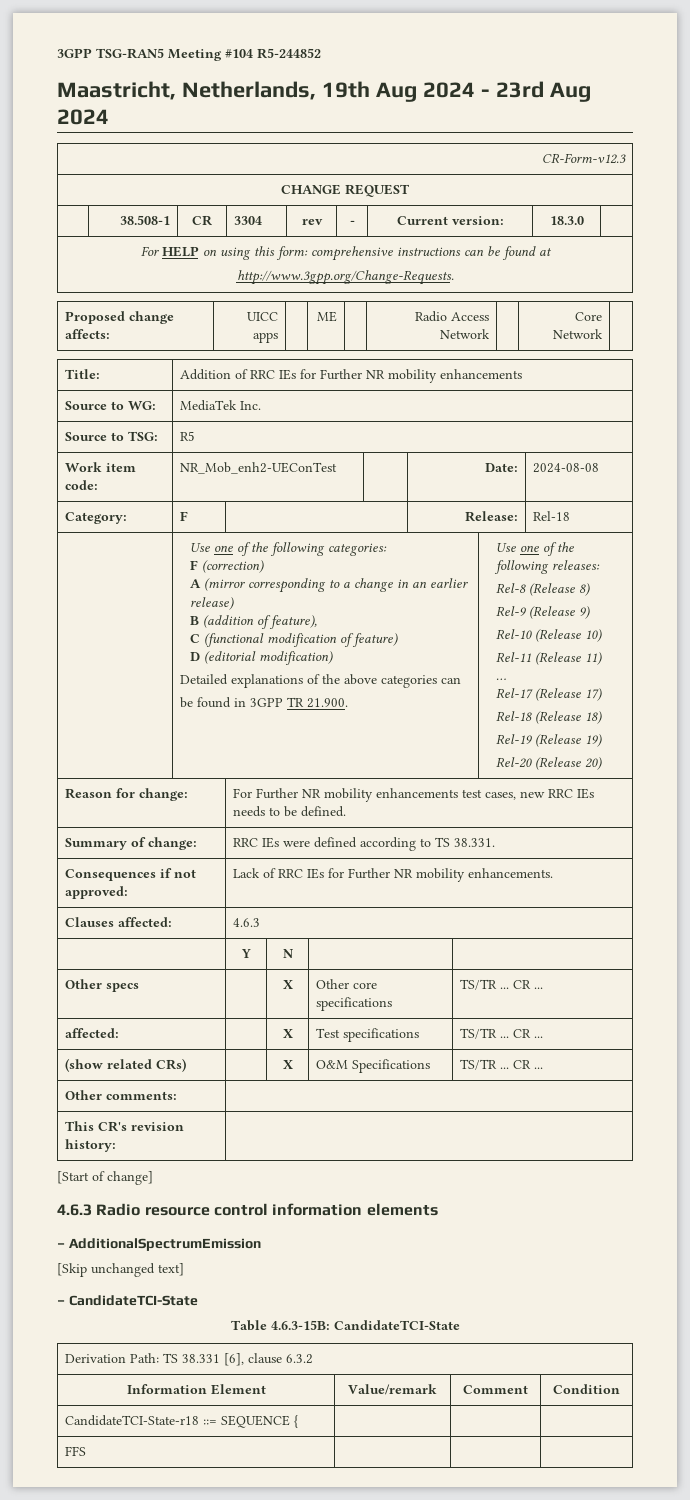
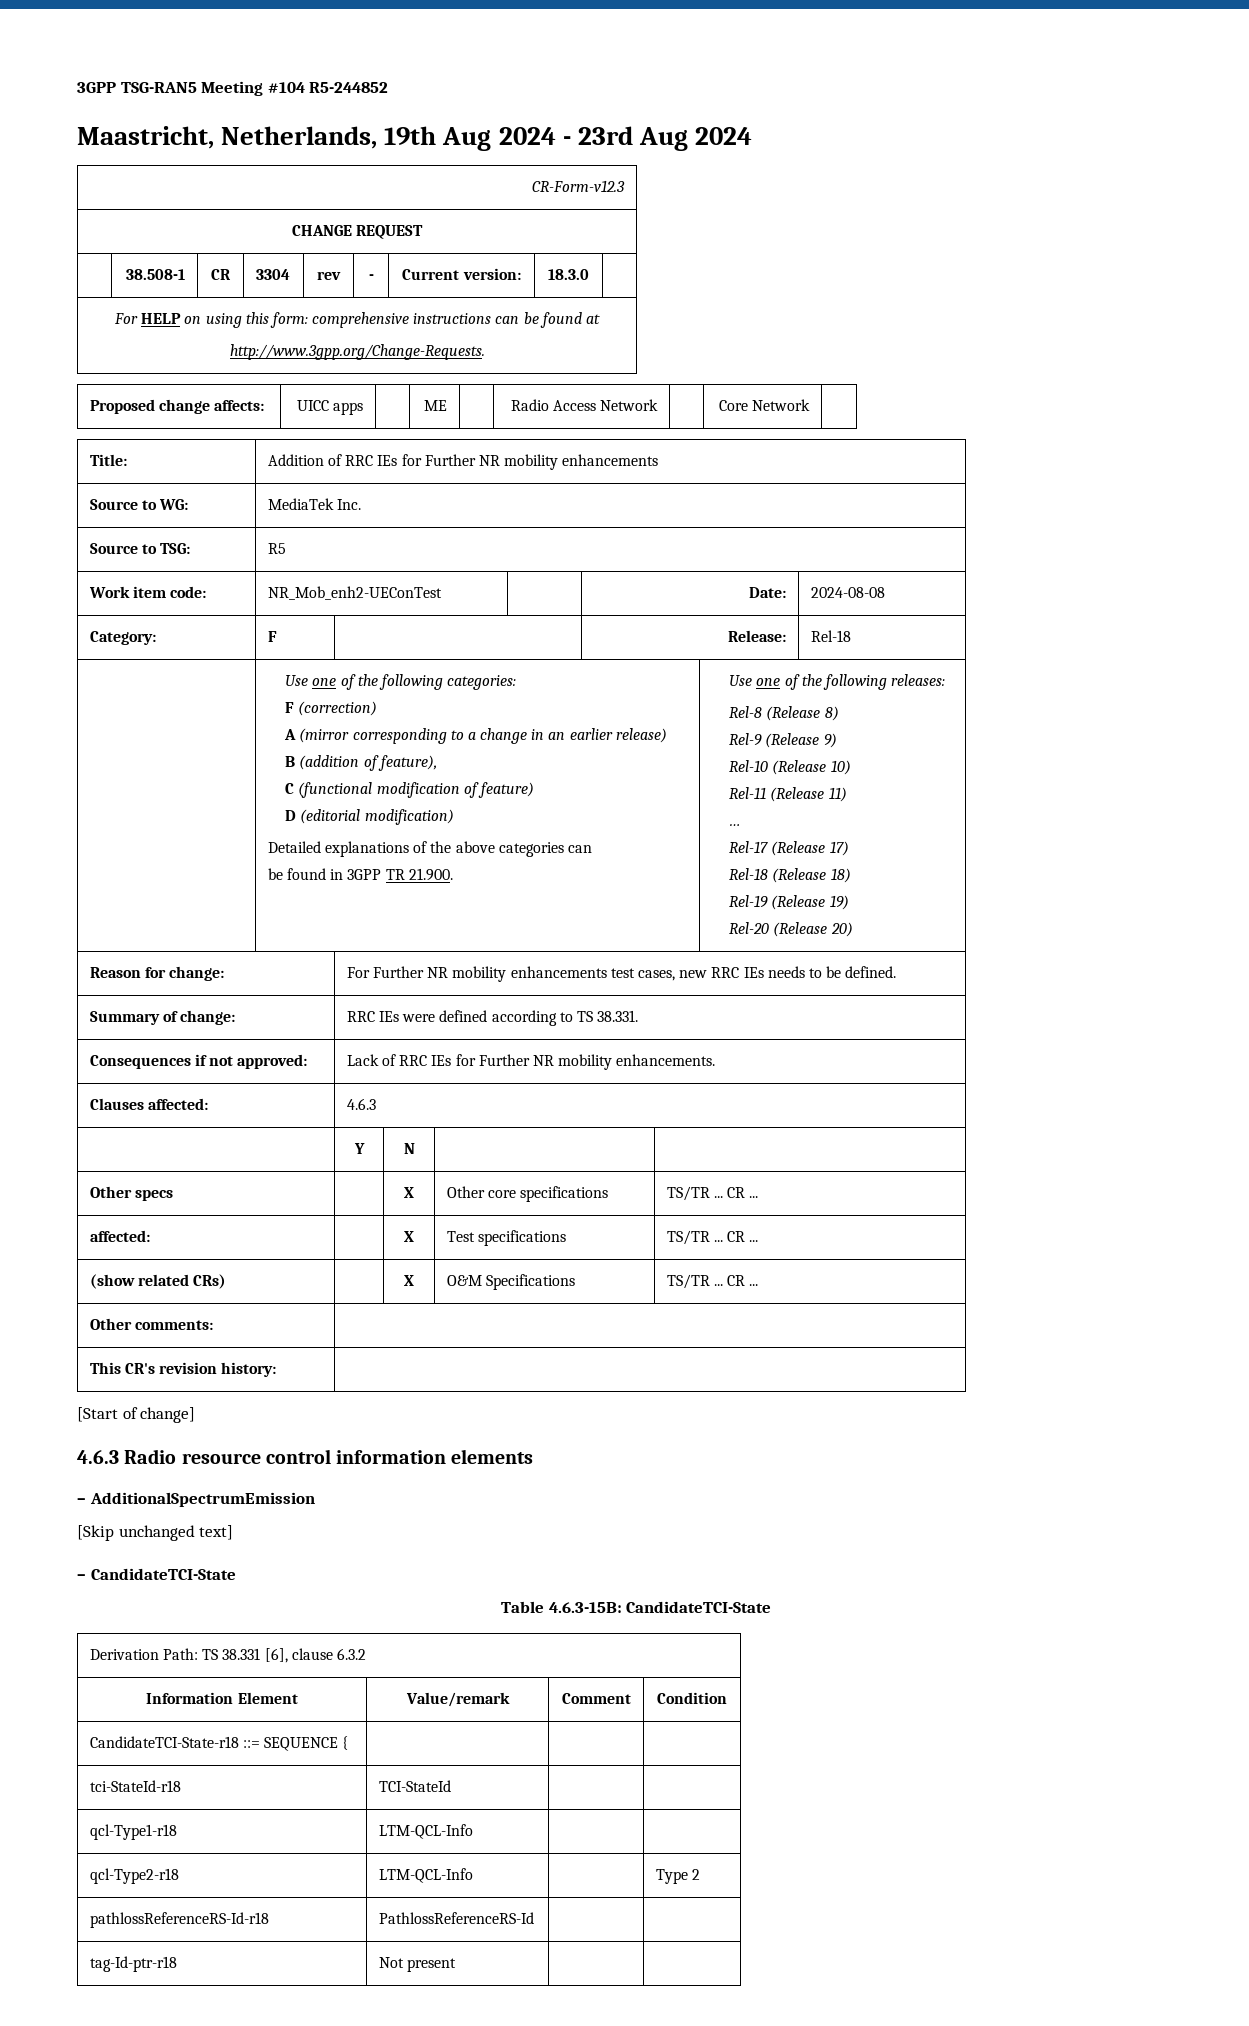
- FFS | | |
+ tci-StateId-r18 | TCI-StateId | |
+ qcl-Type1-r18 | LTM-QCL-Info | |
+ qcl-Type2-r18 | LTM-QCL-Info | | Type 2
+ pathlossReferenceRS-Id-r18 | PathlossReferenceRS-Id | |
+ tag-Id-ptr-r18 | Not present | |

